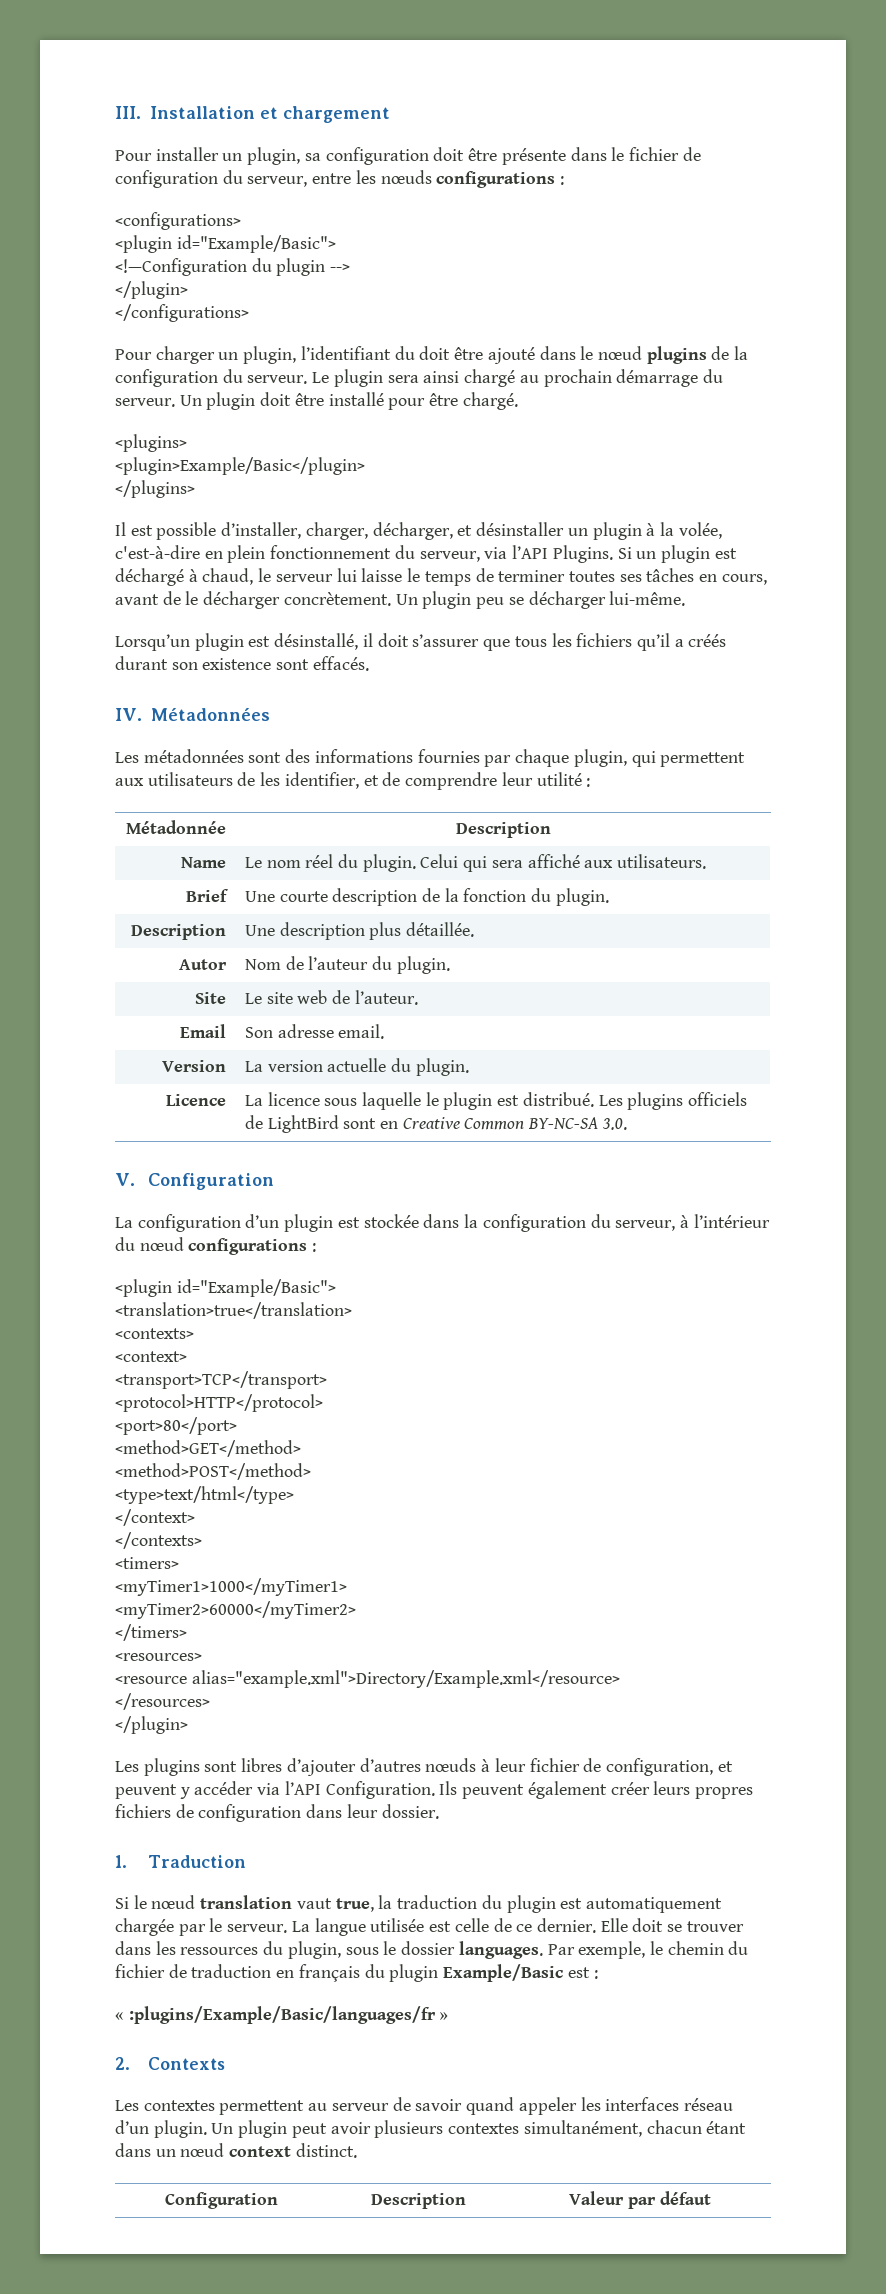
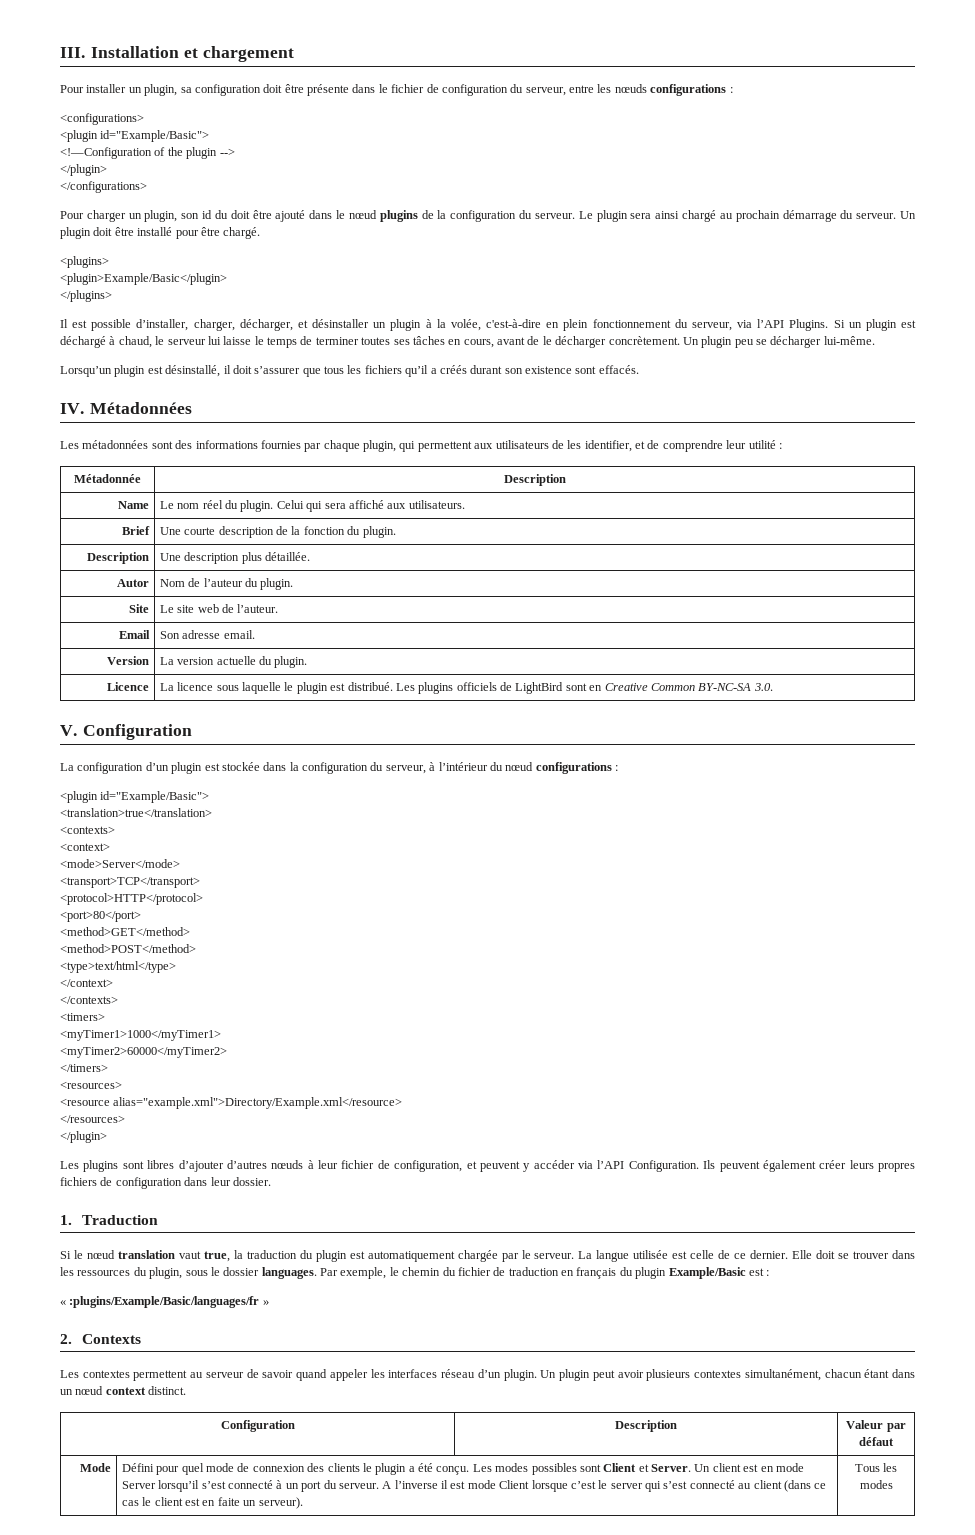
- <!—Configuration du plugin -->
+ <!—Configuration of the plugin -->
- Pour charger un plugin, l’identifiant du doit être ajouté dans le nœud plugins de la configuration du serveur.
+ Pour charger un plugin, son id du doit être ajouté dans le nœud plugins de la configuration du serveur.
+ <mode>Server</mode>
+ Mode | Défini pour quel mode de connexion des clients le plugin a été conçu. Les modes possibles sont Client et Server. Un client est en mode Server lorsqu’il s’est connecté à un port du serveur. A l’inverse il est mode Client lorsque c’est le server qui s’est connecté au client (dans ce cas le client est en faite un serveur). | Tous les modes

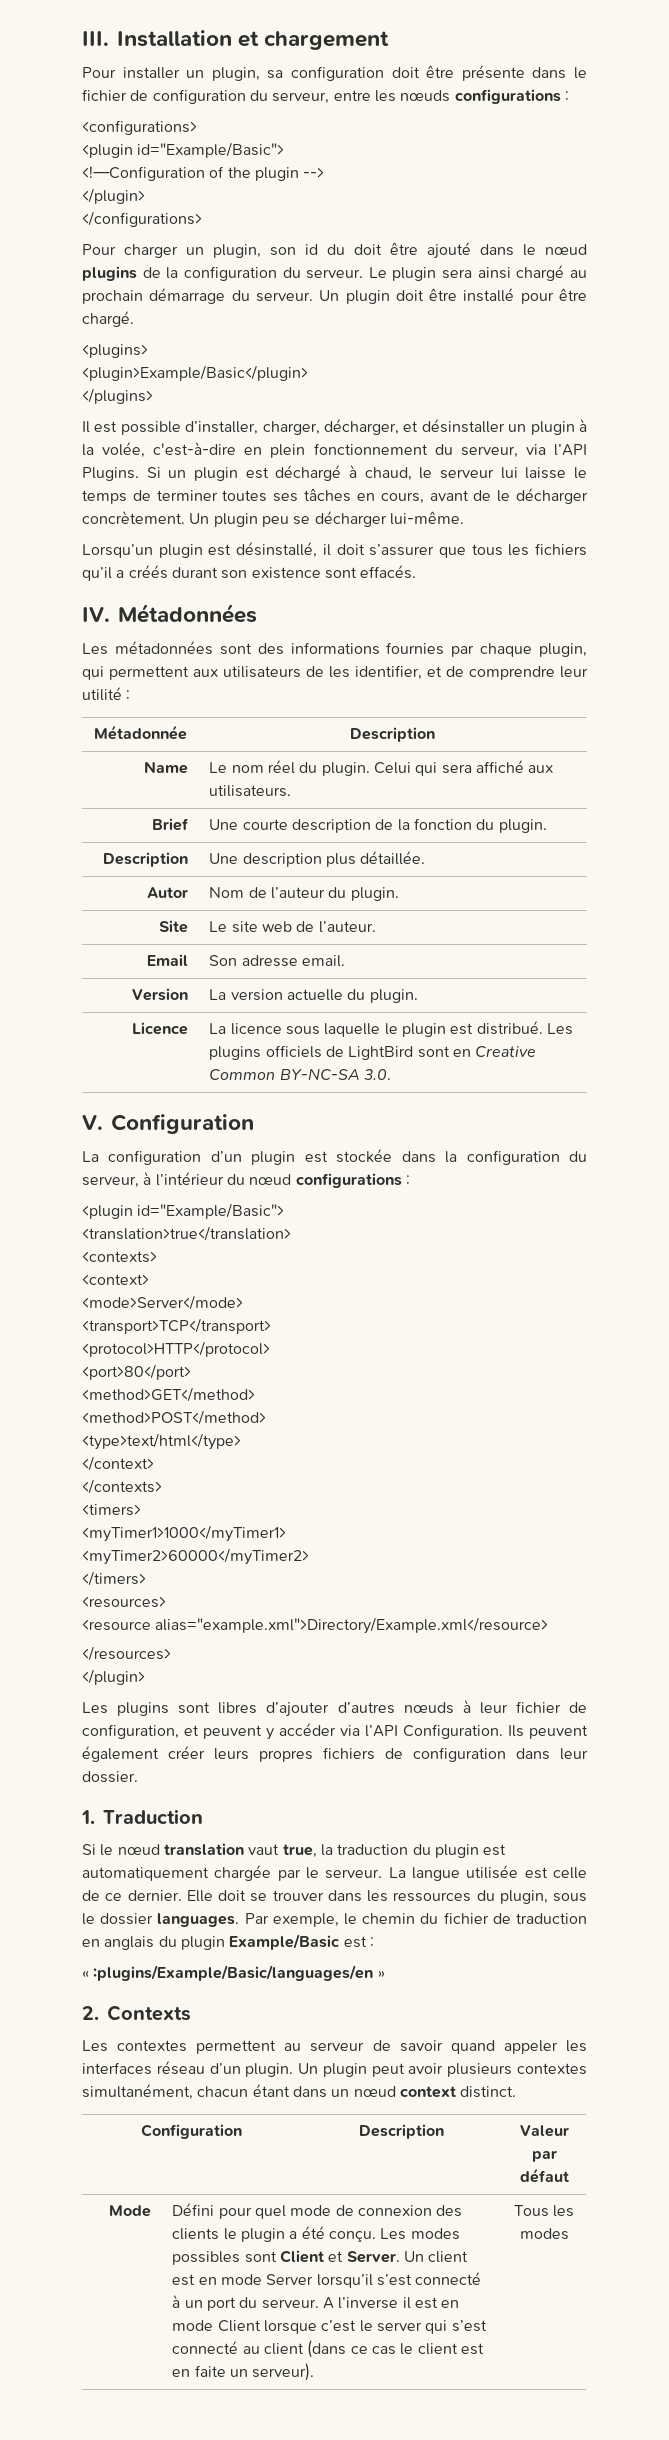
- Par exemple, le chemin du fichier de traduction en français du plugin Example/Basic est :
+ Par exemple, le chemin du fichier de traduction en anglais du plugin Example/Basic est :
- « :plugins/Example/Basic/languages/fr »
+ « :plugins/Example/Basic/languages/en »
- A l’inverse il est mode Client lorsque c’est le server qui s’est connecté au client (dans ce cas le client est en faite un serveur).
+ A l’inverse il est en mode Client lorsque c’est le server qui s’est connecté au client (dans ce cas le client est en faite un serveur).

